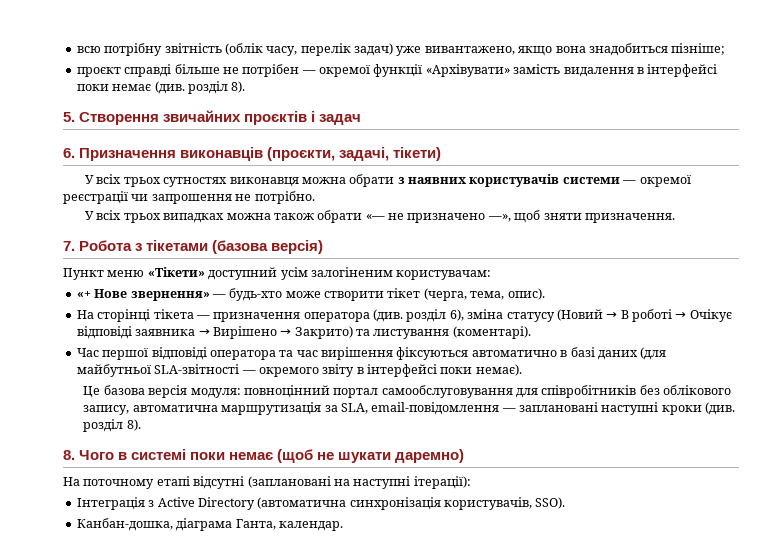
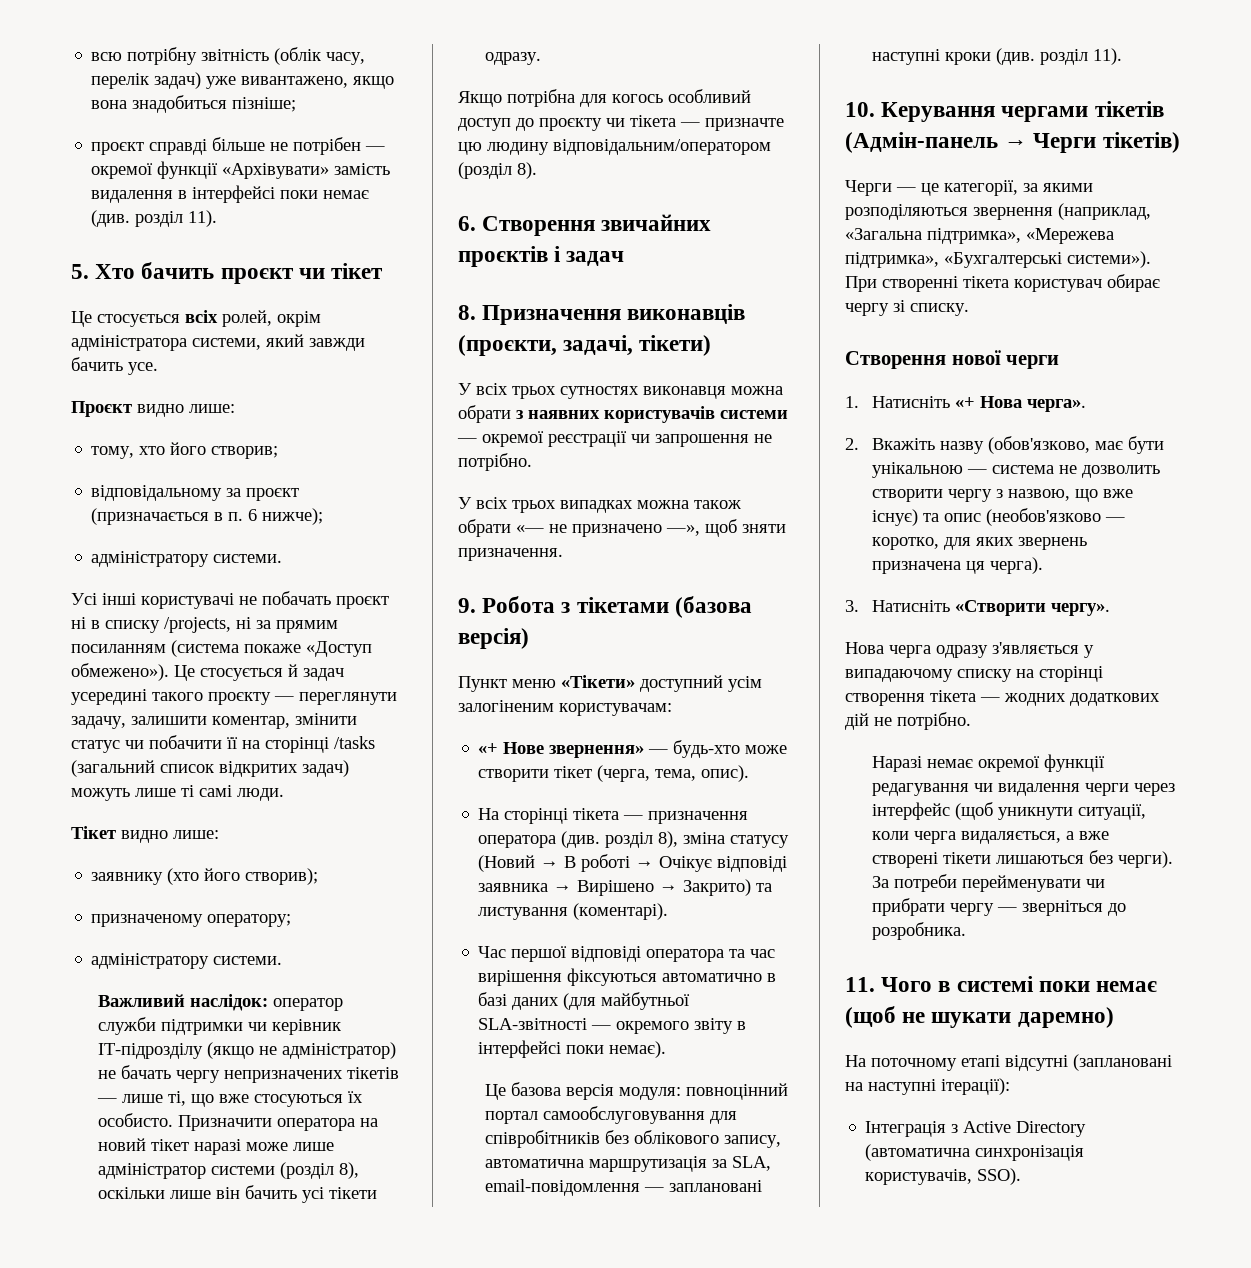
- проєкт справді більше не потрібен — окремої функції «Архівувати» замість видалення в інтерфейсі поки немає (див. розділ 8).
- 5. Створення звичайних проєктів і задач
+ проєкт справді більше не потрібен — окремої функції «Архівувати» замість видалення в інтерфейсі поки немає (див. розділ 11).
+ 5. Хто бачить проєкт чи тікет
+ Це стосується всіх ролей, окрім адміністратора системи, який завжди бачить усе.
+ Проєкт видно лише:
+ тому, хто його створив;
+ відповідальному за проєкт (призначається в п. 6 нижче);
+ адміністратору системи.
+ Усі інші користувачі не побачать проєкт ні в списку /projects, ні за прямим посиланням (система покаже «Доступ обмежено»). Це стосується й задач усередині такого проєкту — переглянути задачу, залишити коментар, змінити статус чи побачити її на сторінці /tasks (загальний список відкритих задач) можуть лише ті самі люди.
+ Тікет видно лише:
+ заявнику (хто його створив);
+ призначеному оператору;
+ адміністратору системи.
+ Важливий наслідок: оператор служби підтримки чи керівник ІТ-підрозділу (якщо не адміністратор) не бачать чергу непризначених тікетів — лише ті, що вже стосуються їх особисто. Призначити оператора на новий тікет наразі може лише адміністратор системи (розділ 8), оскільки лише він бачить усі тікети одразу.
+ Якщо потрібна для когось особливий доступ до проєкту чи тікета — призначте цю людину відповідальним/оператором (розділ 8).
+ 6. Створення звичайних проєктів і задач
- 6. Призначення виконавців (проєкти, задачі, тікети)
+ 8. Призначення виконавців (проєкти, задачі, тікети)
- 7. Робота з тікетами (базова версія)
+ 9. Робота з тікетами (базова версія)
- На сторінці тікета — призначення оператора (див. розділ 6), зміна статусу (Новий → В роботі → Очікує відповіді заявника → Вирішено → Закрито) та листування (коментарі).
+ На сторінці тікета — призначення оператора (див. розділ 8), зміна статусу (Новий → В роботі → Очікує відповіді заявника → Вирішено → Закрито) та листування (коментарі).
- Це базова версія модуля: повноцінний портал самообслуговування для співробітників без облікового запису, автоматична маршрутизація за SLA, email-повідомлення — заплановані наступні кроки (див. розділ 8).
- 8. Чого в системі поки немає (щоб не шукати даремно)
+ Це базова версія модуля: повноцінний портал самообслуговування для співробітників без облікового запису, автоматична маршрутизація за SLA, email-повідомлення — заплановані наступні кроки (див. розділ 11).
+ 10. Керування чергами тікетів (Адмін-панель → Черги тікетів)
+ Черги — це категорії, за якими розподіляються звернення (наприклад, «Загальна підтримка», «Мережева підтримка», «Бухгалтерські системи»). При створенні тікета користувач обирає чергу зі списку.
+ Створення нової черги
+ 1. Натисніть «+ Нова черга».
+ 2. Вкажіть назву (обов'язково, має бути унікальною — система не дозволить створити чергу з назвою, що вже існує) та опис (необов'язково — коротко, для яких звернень призначена ця черга).
+ 3. Натисніть «Створити чергу».
+ Нова черга одразу з'являється у випадаючому списку на сторінці створення тікета — жодних додаткових дій не потрібно.
+ Наразі немає окремої функції редагування чи видалення черги через інтерфейс (щоб уникнути ситуації, коли черга видаляється, а вже створені тікети лишаються без черги). За потреби перейменувати чи прибрати чергу — зверніться до розробника.
+ 11. Чого в системі поки немає (щоб не шукати даремно)
- Канбан-дошка, діаграма Ганта, календар.

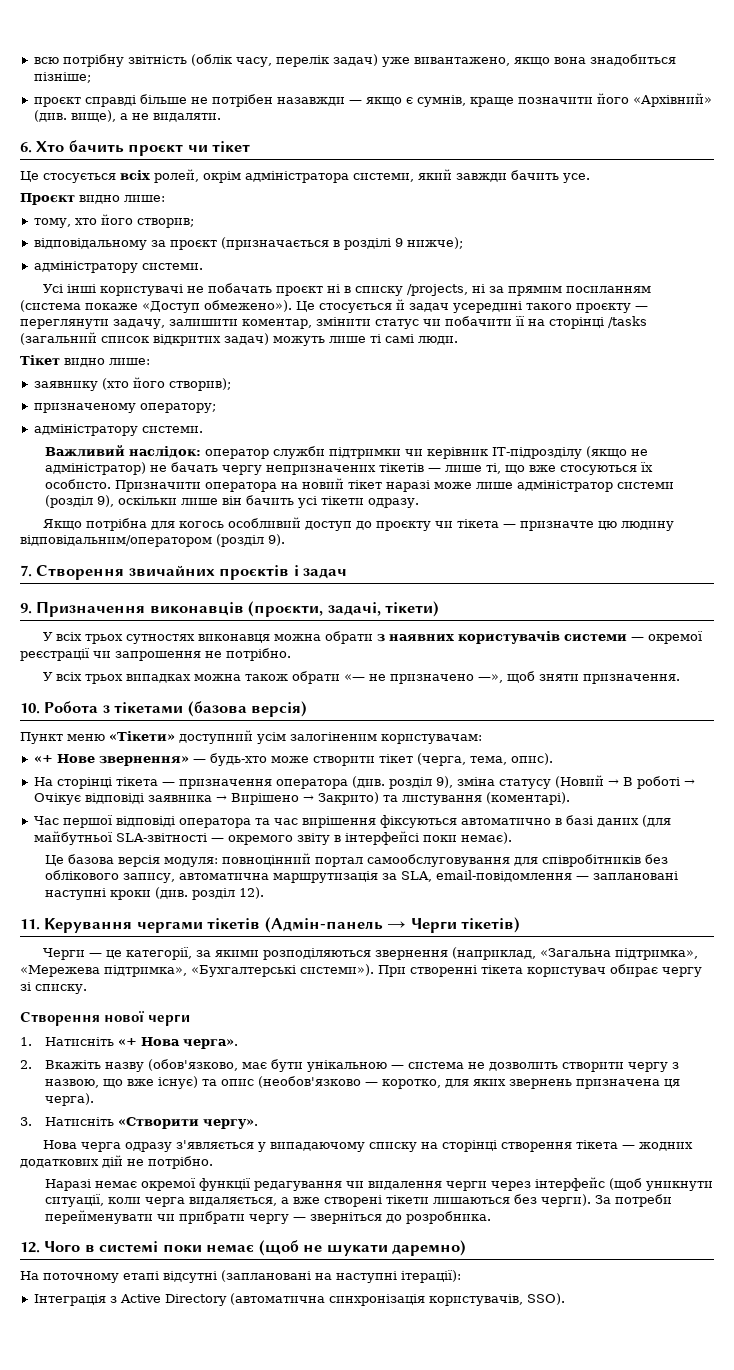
- проєкт справді більше не потрібен — окремої функції «Архівувати» замість видалення в інтерфейсі поки немає (див. розділ 11).
- 5. Хто бачить проєкт чи тікет
+ проєкт справді більше не потрібен назавжди — якщо є сумнів, краще позначити його «Архівний» (див. вище), а не видаляти.
+ 6. Хто бачить проєкт чи тікет
- відповідальному за проєкт (призначається в п. 6 нижче);
+ відповідальному за проєкт (призначається в розділі 9 нижче);
- Призначити оператора на новий тікет наразі може лише адміністратор системи (розділ 8), оскільки лише він бачить усі тікети одразу.
+ Призначити оператора на новий тікет наразі може лише адміністратор системи (розділ 9), оскільки лише він бачить усі тікети одразу.
- Якщо потрібна для когось особливий доступ до проєкту чи тікета — призначте цю людину відповідальним/оператором (розділ 8).
- 6. Створення звичайних проєктів і задач
+ Якщо потрібна для когось особливий доступ до проєкту чи тікета — призначте цю людину відповідальним/оператором (розділ 9).
+ 7. Створення звичайних проєктів і задач
- 8. Призначення виконавців (проєкти, задачі, тікети)
+ 9. Призначення виконавців (проєкти, задачі, тікети)
- 9. Робота з тікетами (базова версія)
+ 10. Робота з тікетами (базова версія)
- На сторінці тікета — призначення оператора (див. розділ 8), зміна статусу (Новий → В роботі → Очікує відповіді заявника → Вирішено → Закрито) та листування (коментарі).
+ На сторінці тікета — призначення оператора (див. розділ 9), зміна статусу (Новий → В роботі → Очікує відповіді заявника → Вирішено → Закрито) та листування (коментарі).
- Це базова версія модуля: повноцінний портал самообслуговування для співробітників без облікового запису, автоматична маршрутизація за SLA, email-повідомлення — заплановані наступні кроки (див. розділ 11).
- 10. Керування чергами тікетів (Адмін-панель → Черги тікетів)
+ Це базова версія модуля: повноцінний портал самообслуговування для співробітників без облікового запису, автоматична маршрутизація за SLA, email-повідомлення — заплановані наступні кроки (див. розділ 12).
+ 11. Керування чергами тікетів (Адмін-панель → Черги тікетів)
- 11. Чого в системі поки немає (щоб не шукати даремно)
+ 12. Чого в системі поки немає (щоб не шукати даремно)

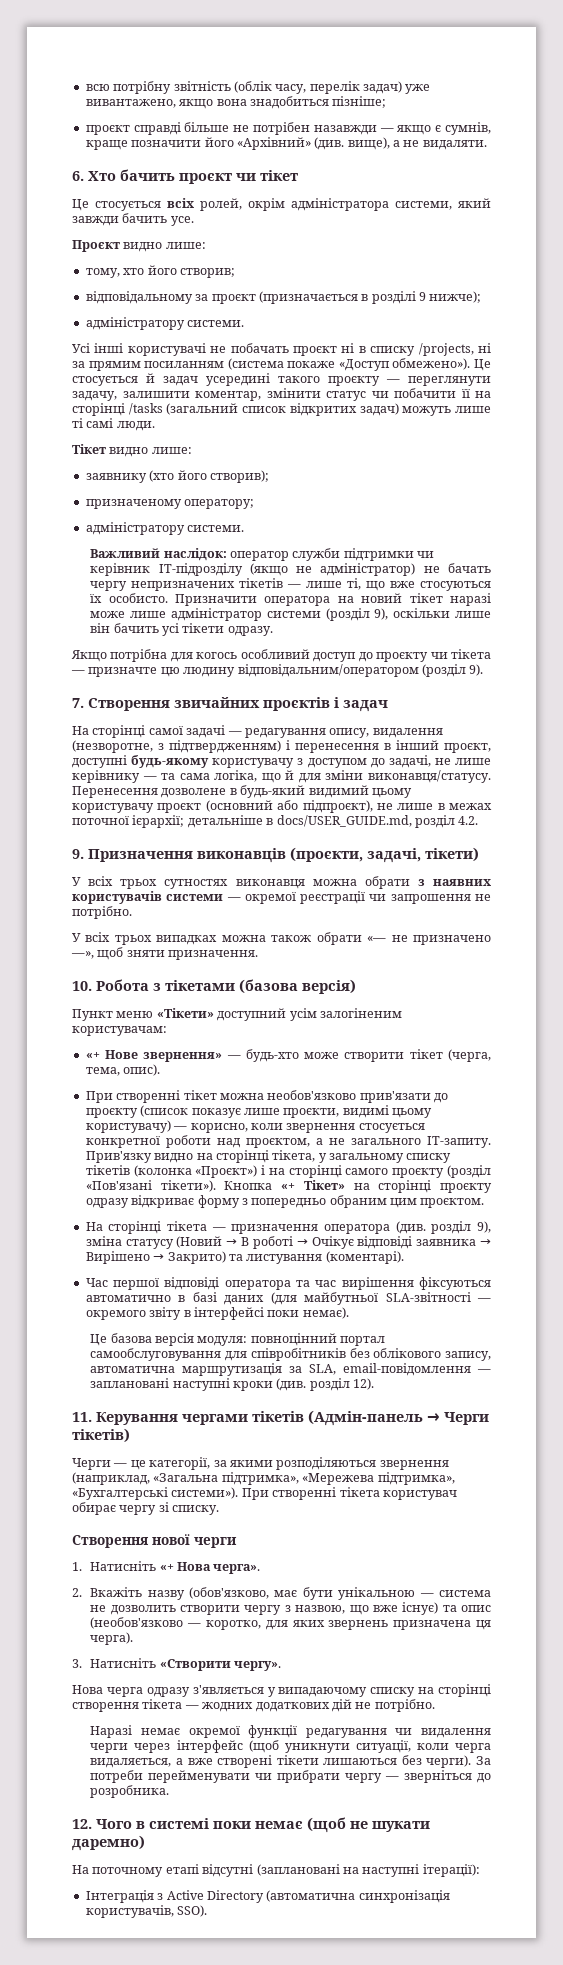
+ На сторінці самої задачі — редагування опису, видалення (незворотне, з підтвердженням) і перенесення в інший проєкт, доступні будь-якому користувачу з доступом до задачі, не лише керівнику — та сама логіка, що й для зміни виконавця/статусу. Перенесення дозволене в будь-який видимий цьому користувачу проєкт (основний або підпроєкт), не лише в межах поточної ієрархії; детальніше в docs/USER_GUIDE.md, розділ 4.2.
+ При створенні тікет можна необов'язково прив'язати до проєкту (список показує лише проєкти, видимі цьому користувачу) — корисно, коли звернення стосується конкретної роботи над проєктом, а не загального ІТ-запиту. Прив'язку видно на сторінці тікета, у загальному списку тікетів (колонка «Проєкт») і на сторінці самого проєкту (розділ «Пов'язані тікети»). Кнопка «+ Тікет» на сторінці проєкту одразу відкриває форму з попередньо обраним цим проєктом.

